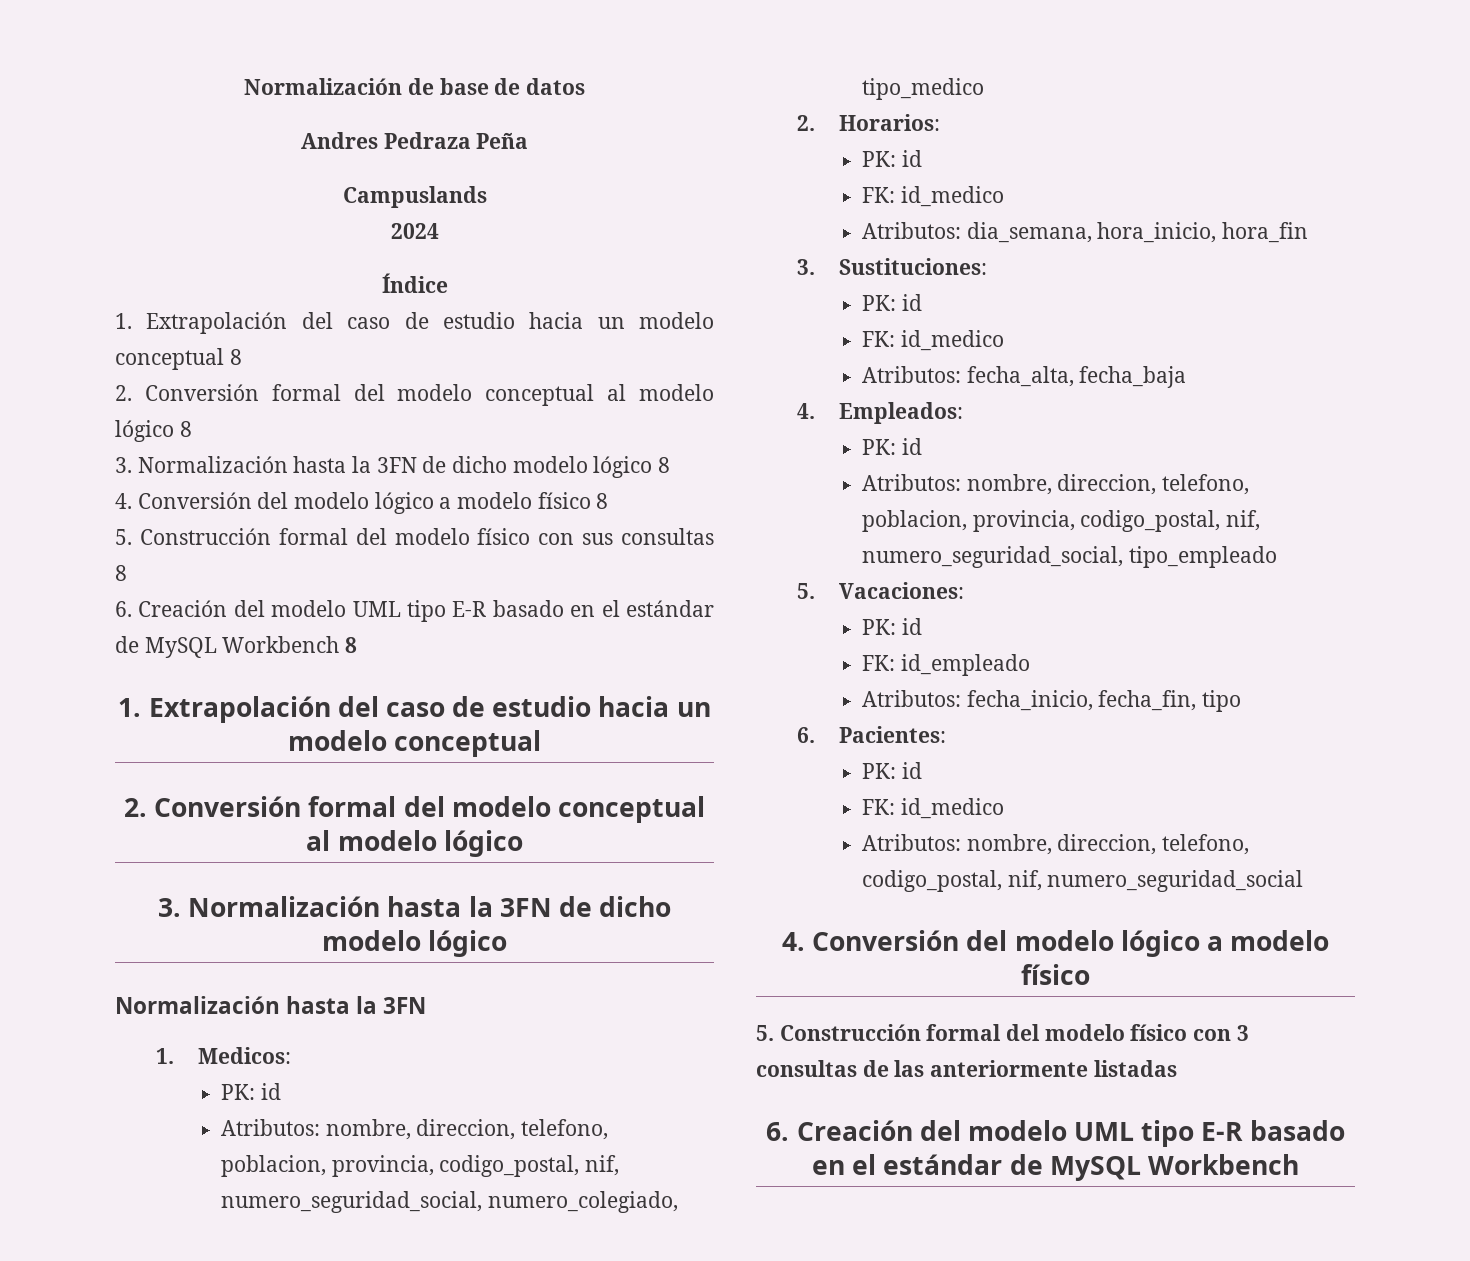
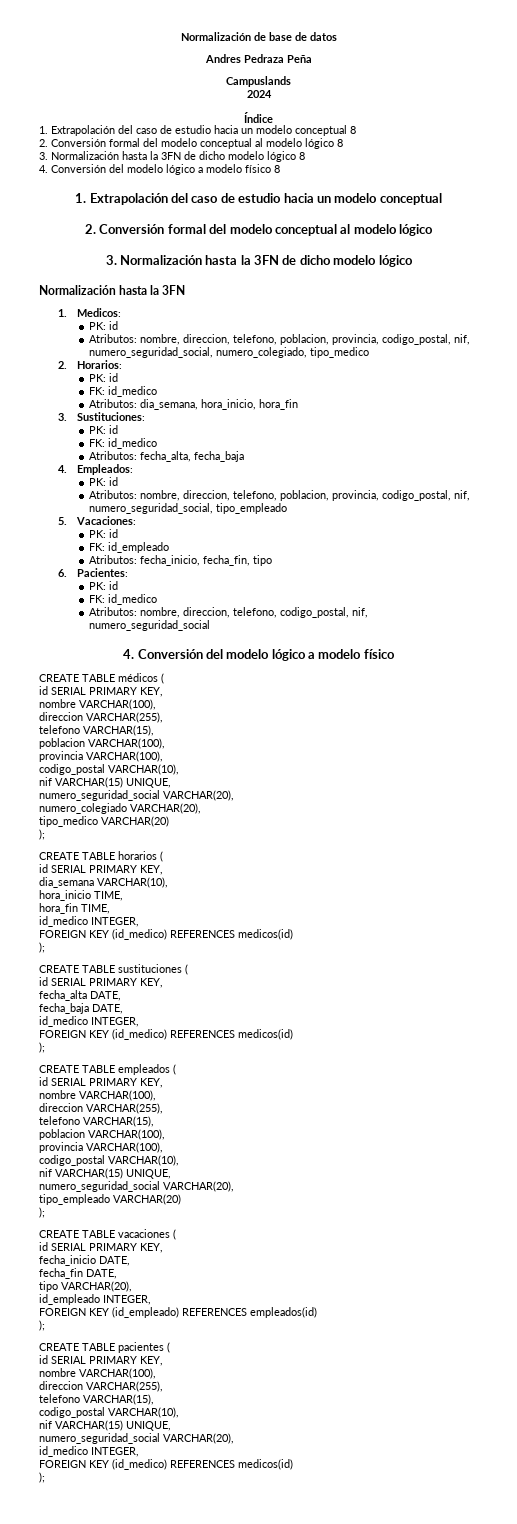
- 5. Construcción formal del modelo físico con sus consultas 8
- 6. Creación del modelo UML tipo E-R basado en el estándar de MySQL Workbench 8
- 5. Construcción formal del modelo físico con 3 consultas de las anteriormente listadas
- 6. Creación del modelo UML tipo E-R basado en el estándar de MySQL Workbench
+ CREATE TABLE médicos (
+ id SERIAL PRIMARY KEY,
+ nombre VARCHAR(100),
+ direccion VARCHAR(255),
+ telefono VARCHAR(15),
+ poblacion VARCHAR(100),
+ provincia VARCHAR(100),
+ codigo_postal VARCHAR(10),
+ nif VARCHAR(15) UNIQUE,
+ numero_seguridad_social VARCHAR(20),
+ numero_colegiado VARCHAR(20),
+ tipo_medico VARCHAR(20)
+ );
+ CREATE TABLE horarios (
+ id SERIAL PRIMARY KEY,
+ dia_semana VARCHAR(10),
+ hora_inicio TIME,
+ hora_fin TIME,
+ id_medico INTEGER,
+ FOREIGN KEY (id_medico) REFERENCES medicos(id)
+ );
+ CREATE TABLE sustituciones (
+ id SERIAL PRIMARY KEY,
+ fecha_alta DATE,
+ fecha_baja DATE,
+ id_medico INTEGER,
+ FOREIGN KEY (id_medico) REFERENCES medicos(id)
+ );
+ CREATE TABLE empleados (
+ id SERIAL PRIMARY KEY,
+ nombre VARCHAR(100),
+ direccion VARCHAR(255),
+ telefono VARCHAR(15),
+ poblacion VARCHAR(100),
+ provincia VARCHAR(100),
+ codigo_postal VARCHAR(10),
+ nif VARCHAR(15) UNIQUE,
+ numero_seguridad_social VARCHAR(20),
+ tipo_empleado VARCHAR(20)
+ );
+ CREATE TABLE vacaciones (
+ id SERIAL PRIMARY KEY,
+ fecha_inicio DATE,
+ fecha_fin DATE,
+ tipo VARCHAR(20),
+ id_empleado INTEGER,
+ FOREIGN KEY (id_empleado) REFERENCES empleados(id)
+ );
+ CREATE TABLE pacientes (
+ id SERIAL PRIMARY KEY,
+ nombre VARCHAR(100),
+ direccion VARCHAR(255),
+ telefono VARCHAR(15),
+ codigo_postal VARCHAR(10),
+ nif VARCHAR(15) UNIQUE,
+ numero_seguridad_social VARCHAR(20),
+ id_medico INTEGER,
+ FOREIGN KEY (id_medico) REFERENCES medicos(id)
+ );

